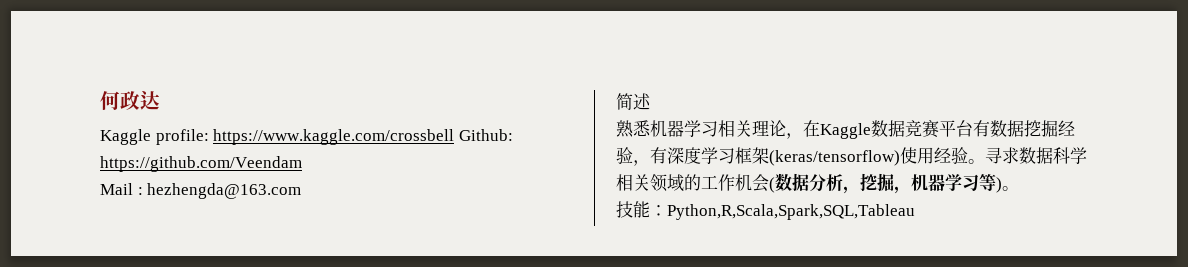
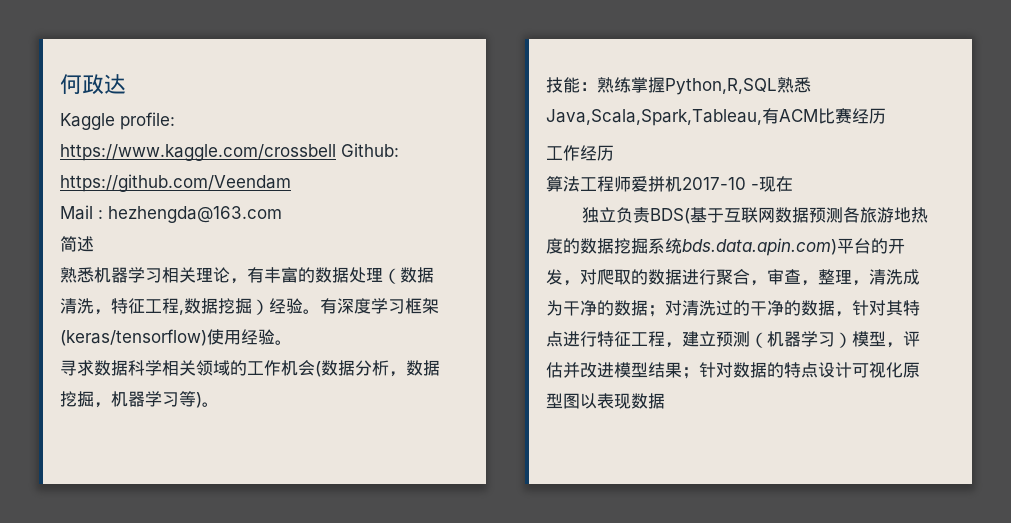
- 熟悉机器学习相关理论，在Kaggle数据竞赛平台有数据挖掘经验，有深度学习框架(keras/tensorflow)使用经验。寻求数据科学相关领域的工作机会(数据分析，挖掘，机器学习等)。
+ 熟悉机器学习相关理论，有丰富的数据处理（数据清洗，特征工程,数据挖掘）经验。有深度学习框架(keras/tensorflow)使用经验。
+ 寻求数据科学相关领域的工作机会(数据分析，数据挖掘，机器学习等)。
- 技能：Python,R,Scala,Spark,SQL,Tableau
+ 技能：熟练掌握Python,R,SQL熟悉Java,Scala,Spark,Tableau,有ACM比赛经历
+ 工作经历
+ 算法工程师爱拼机2017-10 -现在
+ 独立负责BDS(基于互联网数据预测各旅游地热度的数据挖掘系统bds.data.apin.com)平台的开发，对爬取的数据进行聚合，审查，整理，清洗成为干净的数据；对清洗过的干净的数据，针对其特点进行特征工程，建立预测（机器学习）模型，评估并改进模型结果；针对数据的特点设计可视化原型图以表现数据

